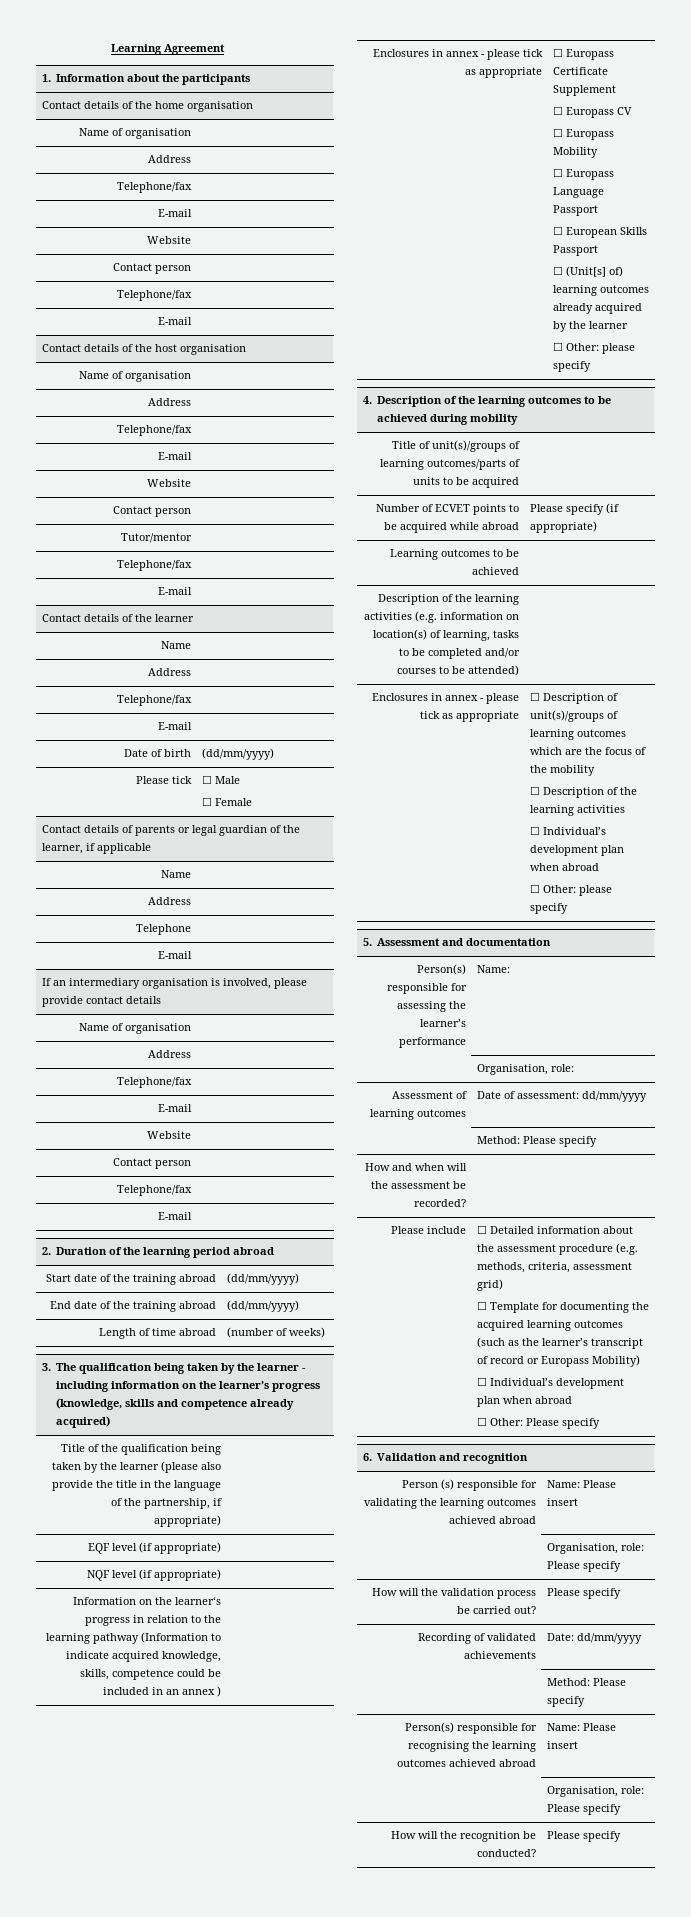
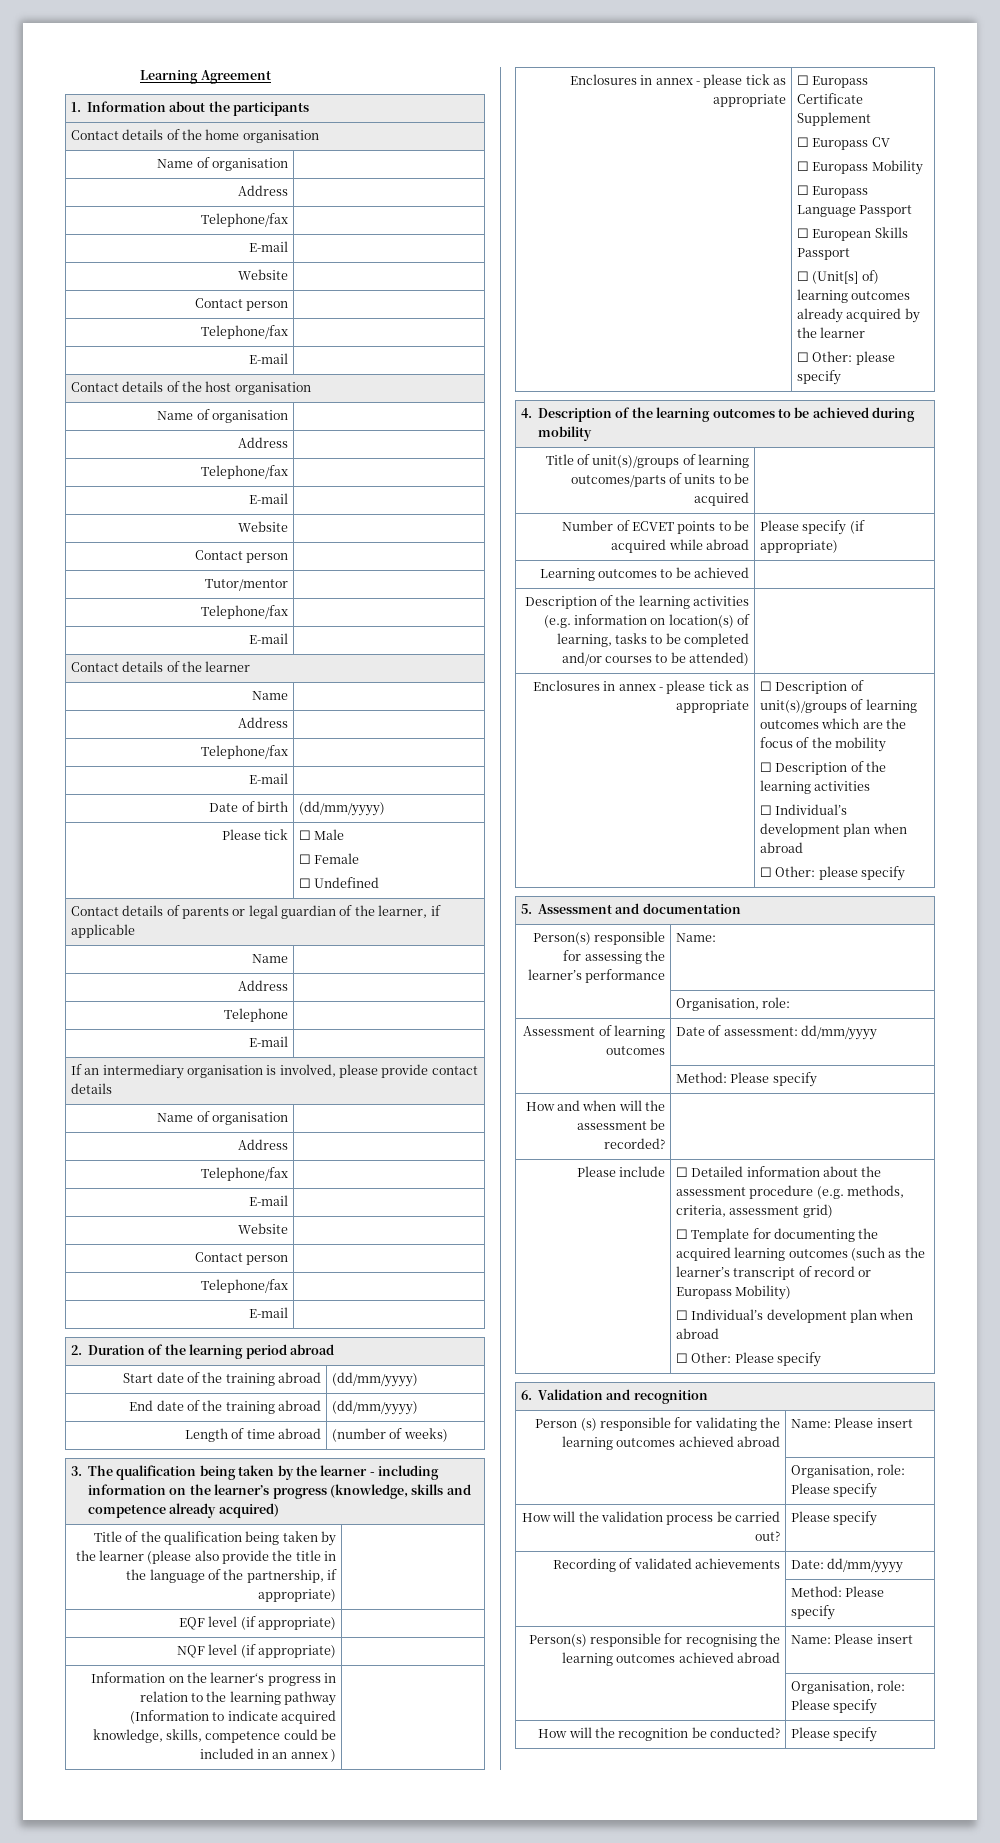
  Please tick | ☐ Male
  ☐ Female
+ ☐ Undefined

